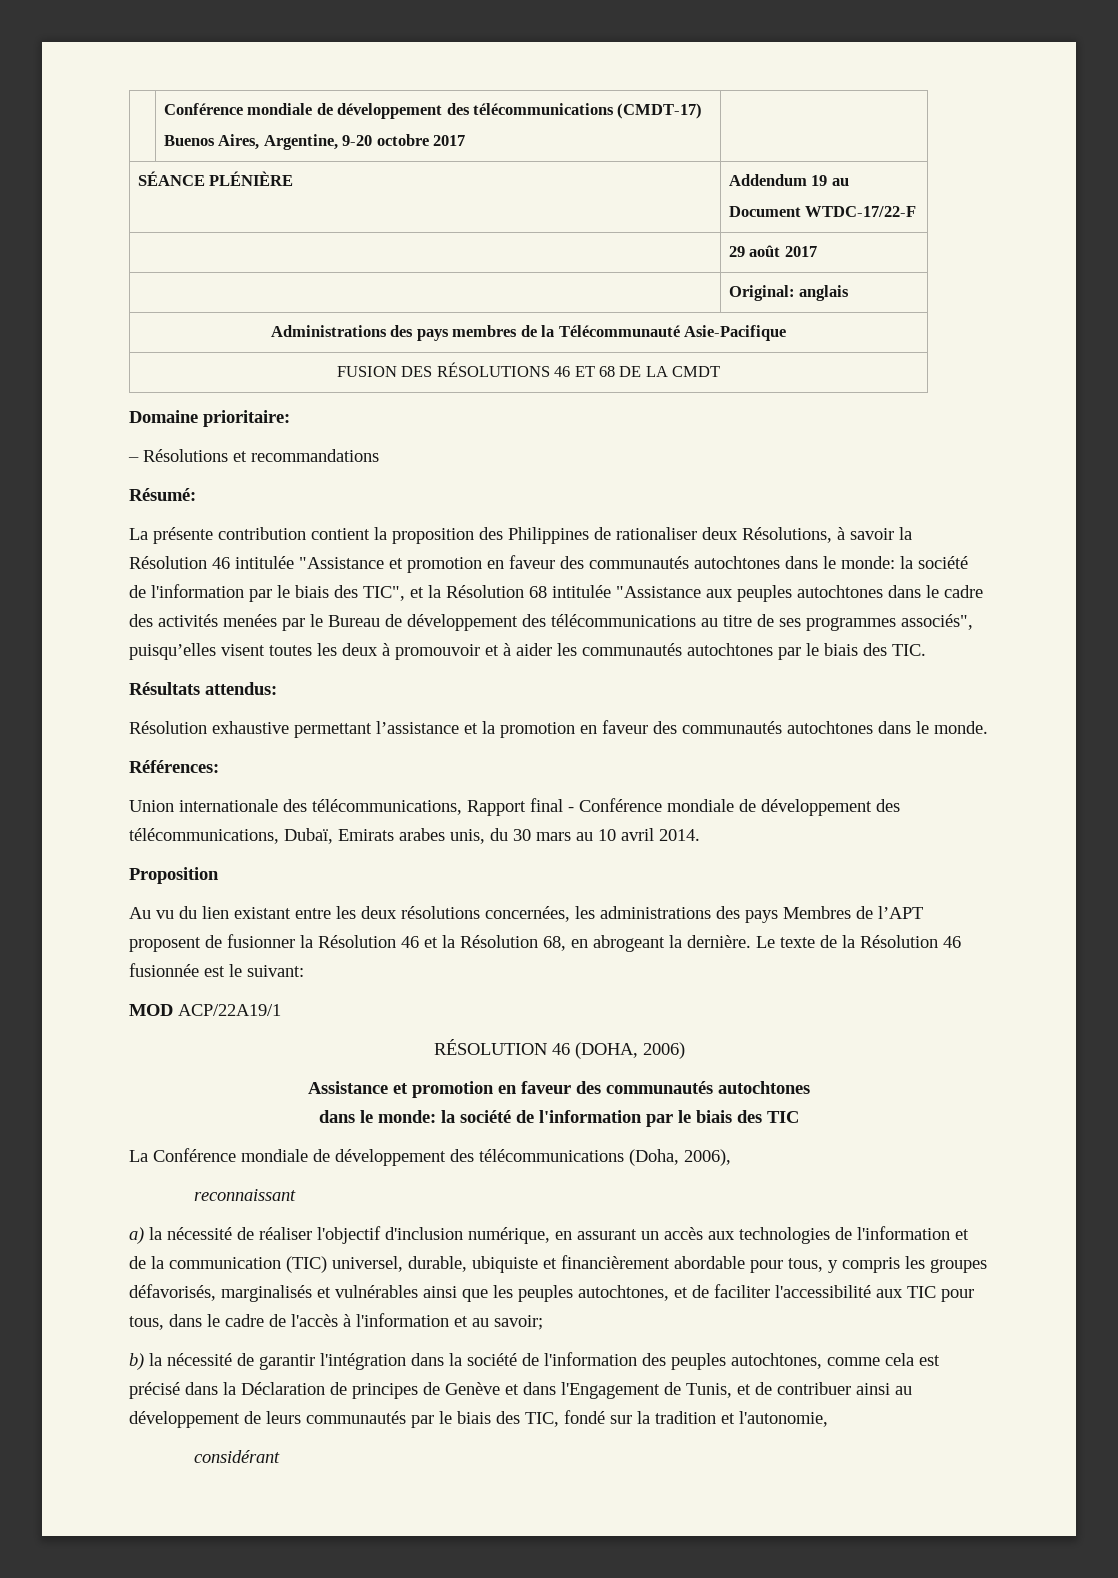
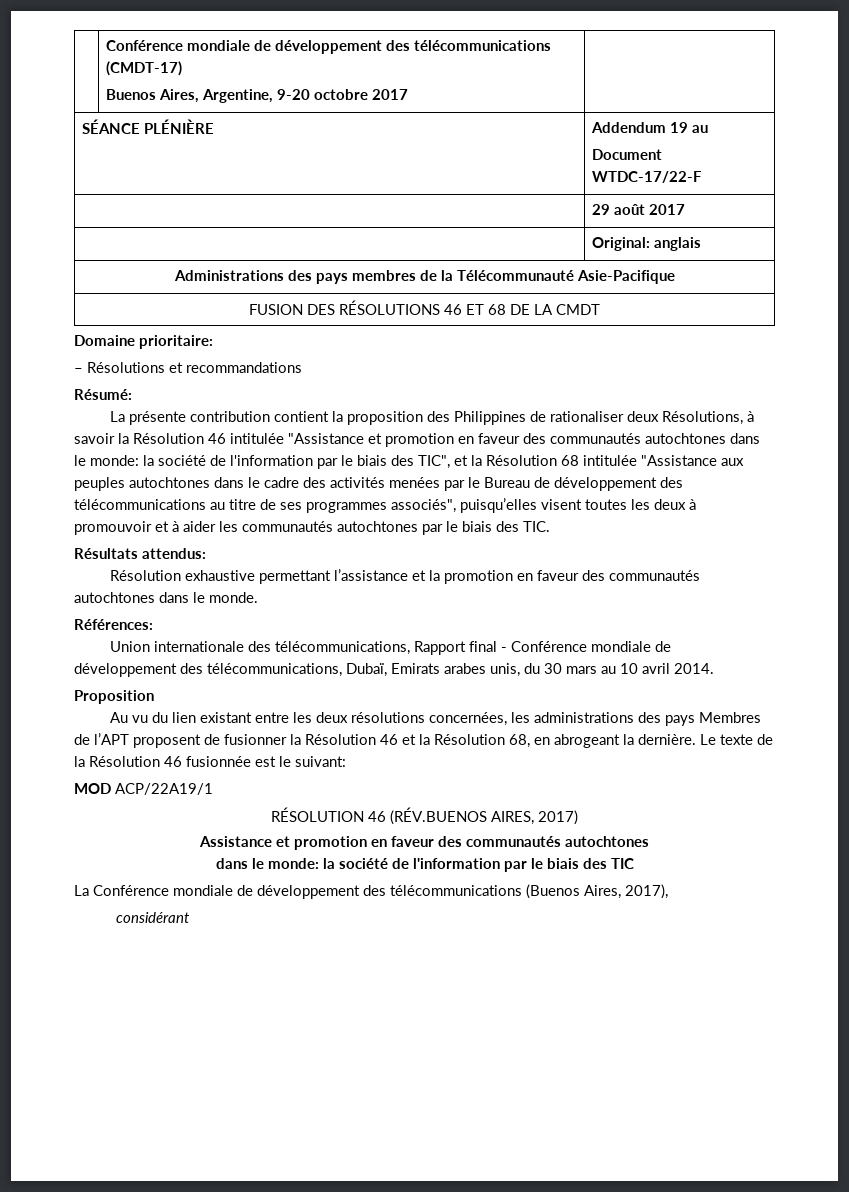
- RÉSOLUTION 46 (DOHA, 2006)
+ RÉSOLUTION 46 (RÉV.BUENOS AIRES, 2017)
- La Conférence mondiale de développement des télécommunications (Doha, 2006),
- reconnaissant
- a) la nécessité de réaliser l'objectif d'inclusion numérique, en assurant un accès aux technologies de l'information et de la communication (TIC) universel, durable, ubiquiste et financièrement abordable pour tous, y compris les groupes défavorisés, marginalisés et vulnérables ainsi que les peuples autochtones, et de faciliter l'accessibilité aux TIC pour tous, dans le cadre de l'accès à l'information et au savoir;
- b) la nécessité de garantir l'intégration dans la société de l'information des peuples autochtones, comme cela est précisé dans la Déclaration de principes de Genève et dans l'Engagement de Tunis, et de contribuer ainsi au développement de leurs communautés par le biais des TIC, fondé sur la tradition et l'autonomie,
+ La Conférence mondiale de développement des télécommunications (Buenos Aires, 2017),

